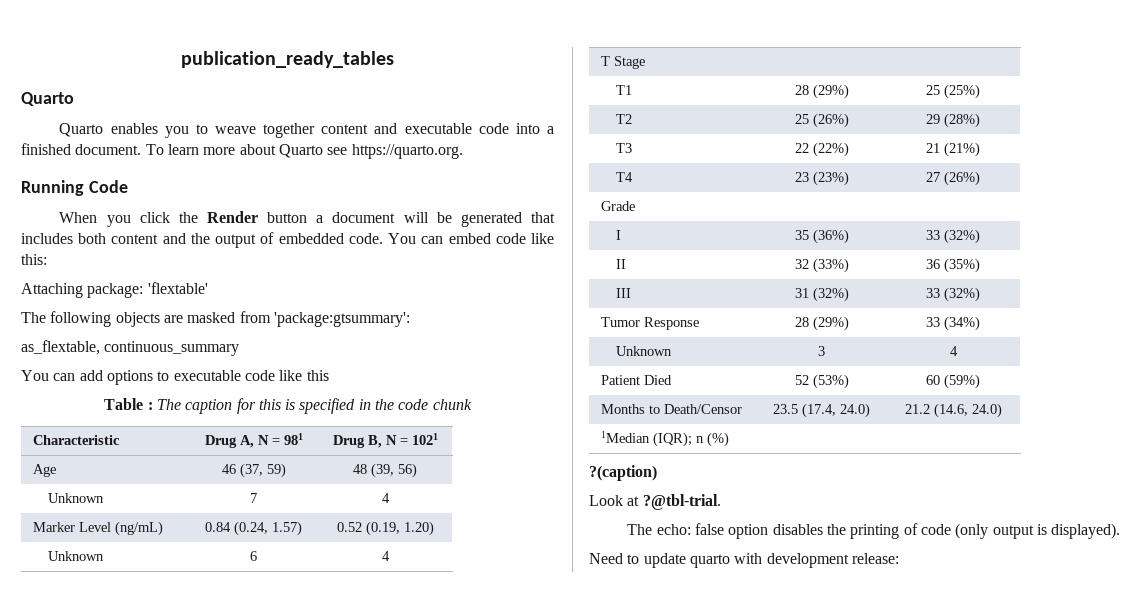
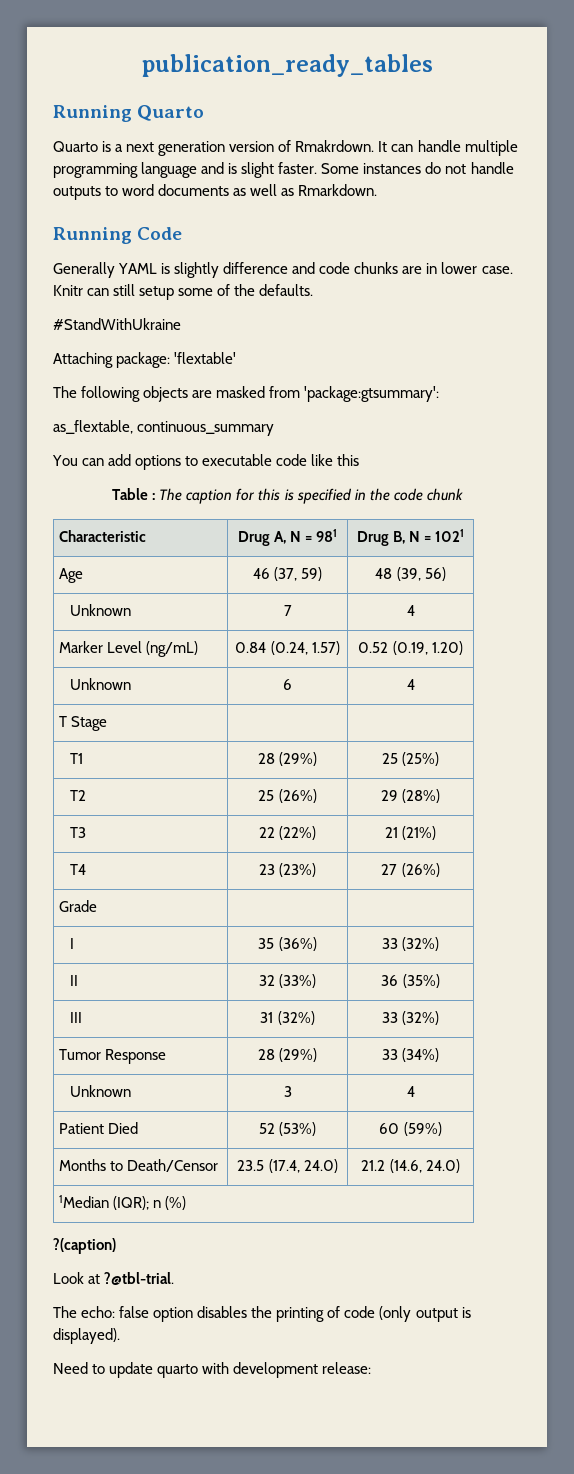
  publication_ready_tables
- Quarto
+ Running Quarto
- Quarto enables you to weave together content and executable code into a finished document. To learn more about Quarto see https://quarto.org.
+ Quarto is a next generation version of Rmakrdown. It can handle multiple programming language and is slight faster. Some instances do not handle outputs to word documents as well as Rmarkdown.
  Running Code
- When you click the Render button a document will be generated that includes both content and the output of embedded code. You can embed code like this:
+ Generally YAML is slightly difference and code chunks are in lower case. Knitr can still setup some of the defaults.
+ #StandWithUkraine

